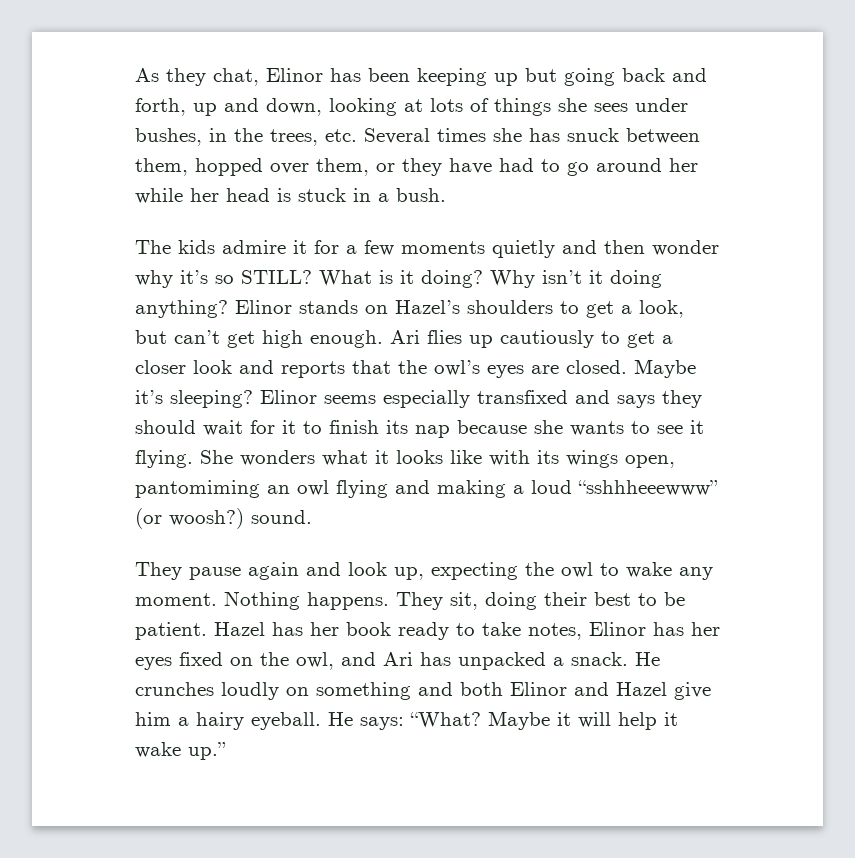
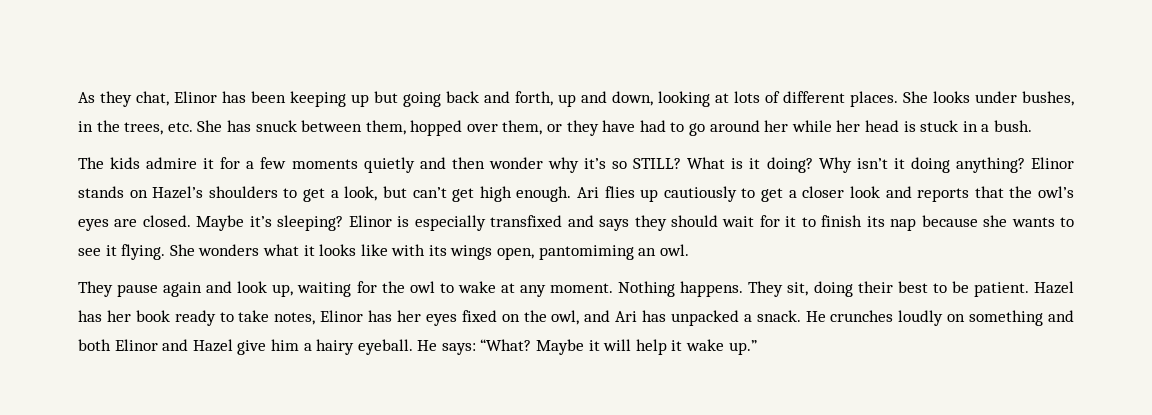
- As they chat, Elinor has been keeping up but going back and forth, up and down, looking at lots of things she sees under bushes, in the trees, etc. Several times she has snuck between them, hopped over them, or they have had to go around her while her head is stuck in a bush.
+ As they chat, Elinor has been keeping up but going back and forth, up and down, looking at lots of different places. She looks under bushes, in the trees, etc. She has snuck between them, hopped over them, or they have had to go around her while her head is stuck in a bush.
- Elinor seems especially transfixed and says they should wait for it to finish its nap because she wants to see it flying.
+ Elinor is especially transfixed and says they should wait for it to finish its nap because she wants to see it flying.
- She wonders what it looks like with its wings open, pantomiming an owl flying and making a loud “sshhheeewww” (or woosh?) sound.
+ She wonders what it looks like with its wings open, pantomiming an owl.
- They pause again and look up, expecting the owl to wake any moment.
+ They pause again and look up, waiting for the owl to wake at any moment.

